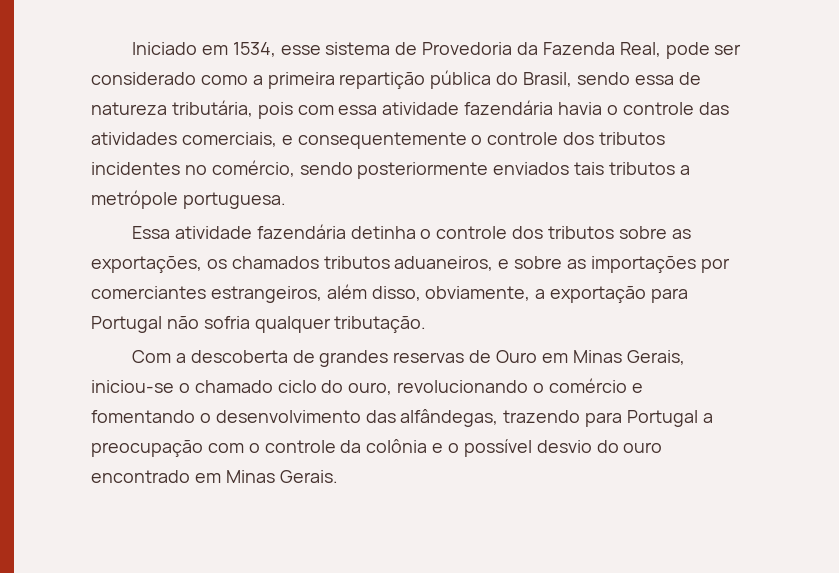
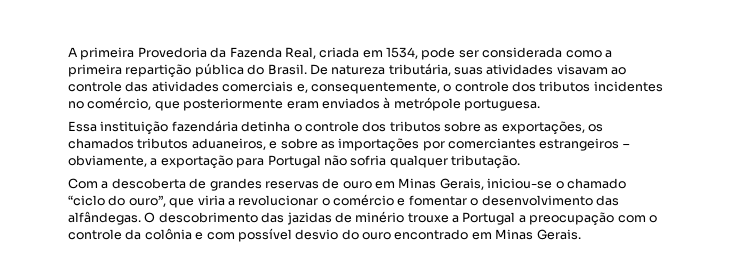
- Iniciado em 1534, esse sistema de Provedoria da Fazenda Real, pode ser considerado como a primeira repartição pública do Brasil, sendo essa de natureza tributária, pois com essa atividade fazendária havia o controle das atividades comerciais, e consequentemente o controle dos tributos incidentes no comércio, sendo posteriormente enviados tais tributos a metrópole portuguesa.
+ A primeira Provedoria da Fazenda Real, criada em 1534, pode ser considerada como a primeira repartição pública do Brasil. De natureza tributária, suas atividades visavam ao controle das atividades comerciais e, consequentemente, o controle dos tributos incidentes no comércio, que posteriormente eram enviados à metrópole portuguesa.
- Essa atividade fazendária detinha o controle dos tributos sobre as exportações, os chamados tributos aduaneiros, e sobre as importações por comerciantes estrangeiros, além disso, obviamente, a exportação para Portugal não sofria qualquer tributação.
+ Essa instituição fazendária detinha o controle dos tributos sobre as exportações, os chamados tributos aduaneiros, e sobre as importações por comerciantes estrangeiros – obviamente, a exportação para Portugal não sofria qualquer tributação.
- Com a descoberta de grandes reservas de Ouro em Minas Gerais, iniciou-se o chamado ciclo do ouro, revolucionando o comércio e fomentando o desenvolvimento das alfândegas, trazendo para Portugal a preocupação com o controle da colônia e o possível desvio do ouro encontrado em Minas Gerais.
+ Com a descoberta de grandes reservas de ouro em Minas Gerais, iniciou-se o chamado “ciclo do ouro”, que viria a revolucionar o comércio e fomentar o desenvolvimento das alfândegas. O descobrimento das jazidas de minério trouxe a Portugal a preocupação com o controle da colônia e com possível desvio do ouro encontrado em Minas Gerais.

